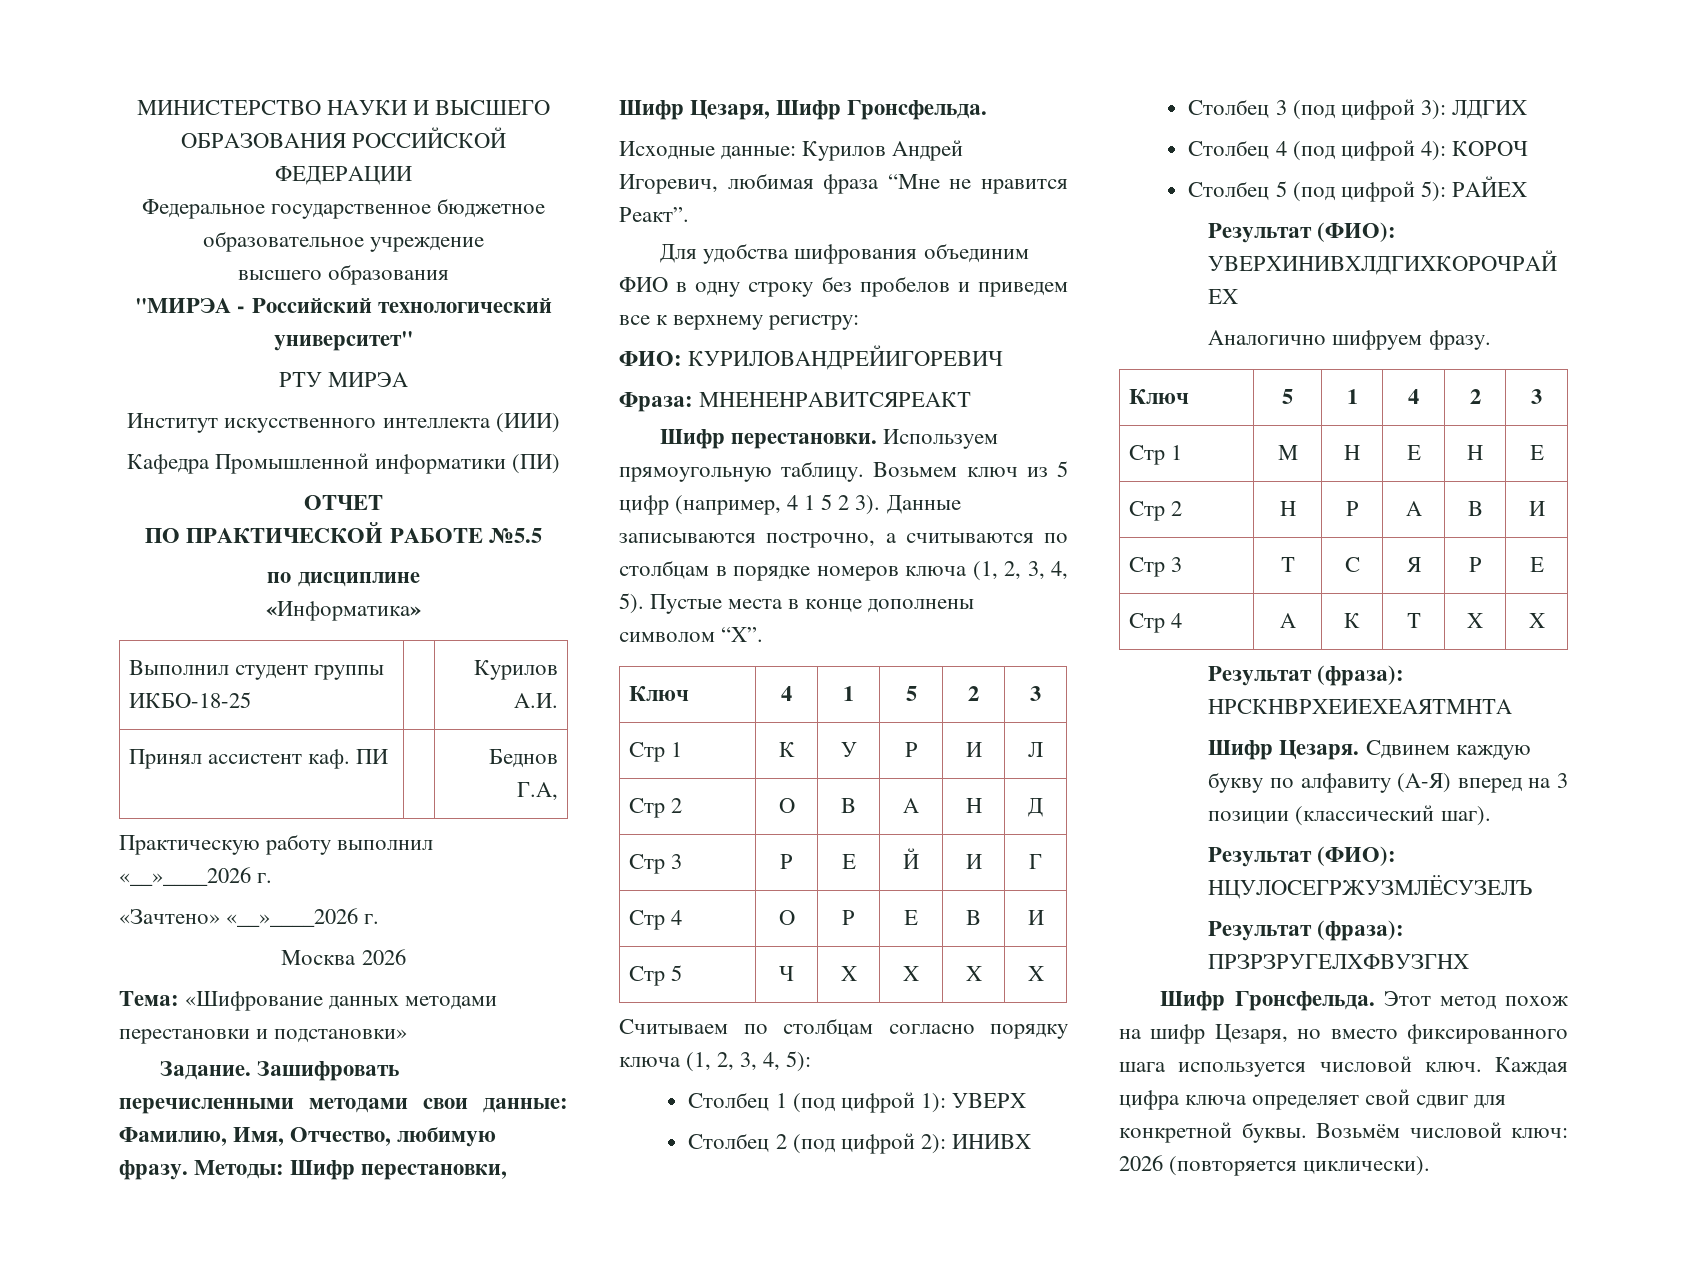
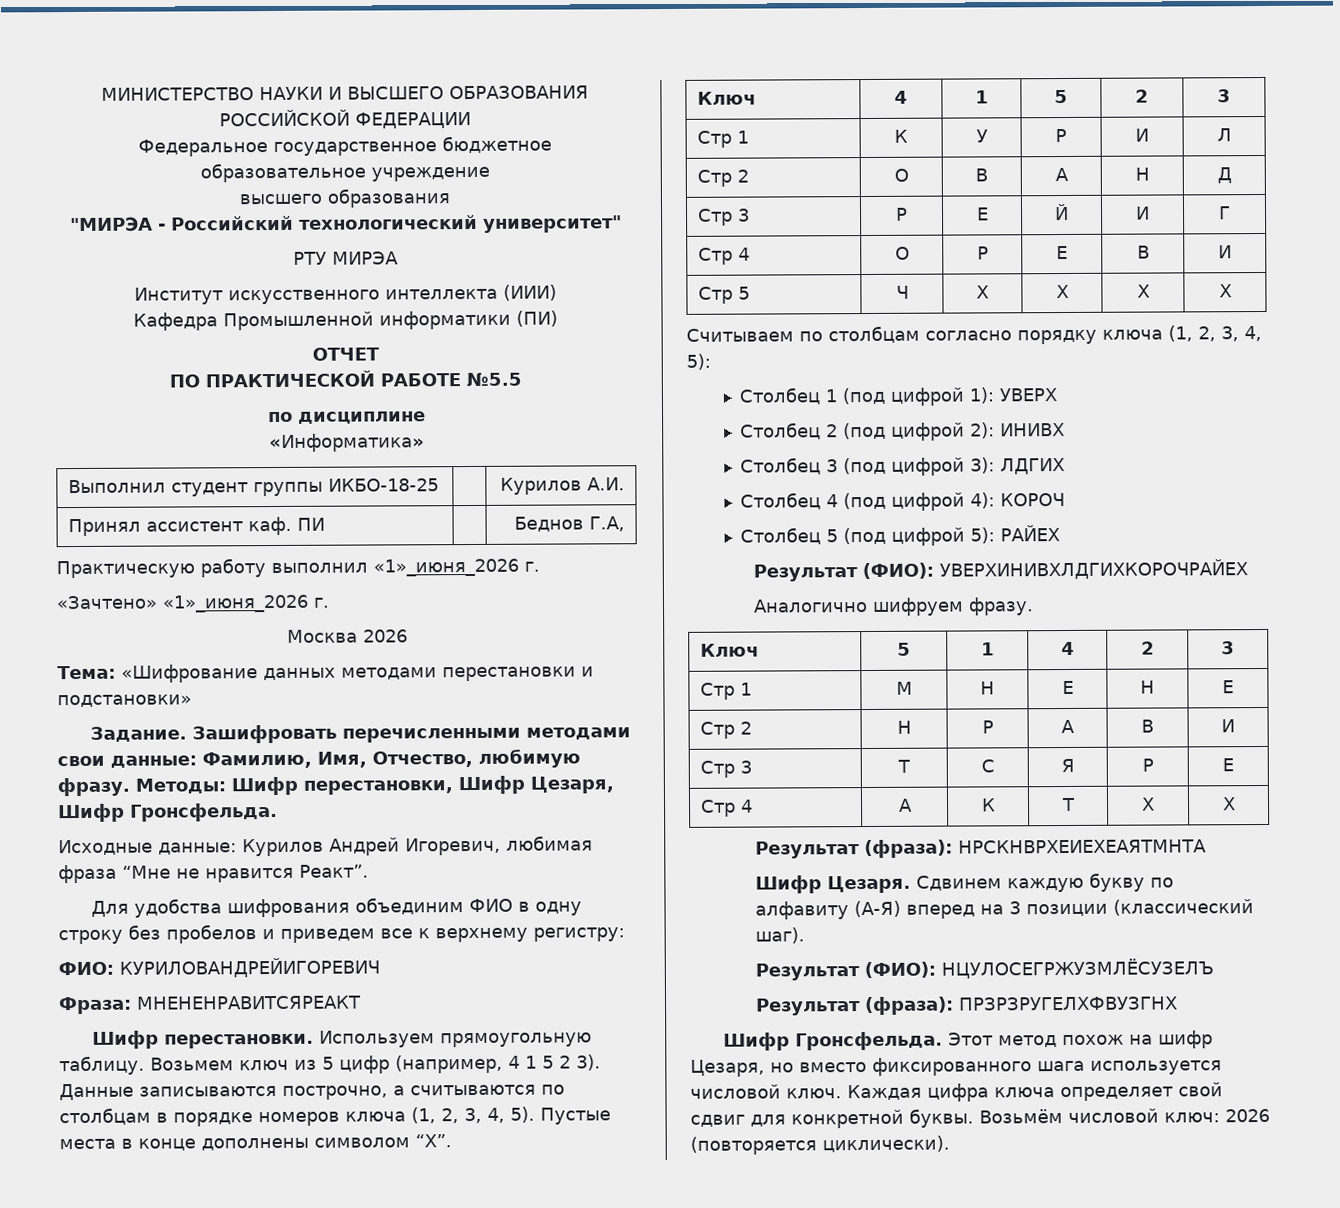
- Практическую работу выполнил «__»____2026 г.
+ Практическую работу выполнил «1»_июня_2026 г.
- «Зачтено» «__»____2026 г.
+ «Зачтено» «1»_июня_2026 г.

